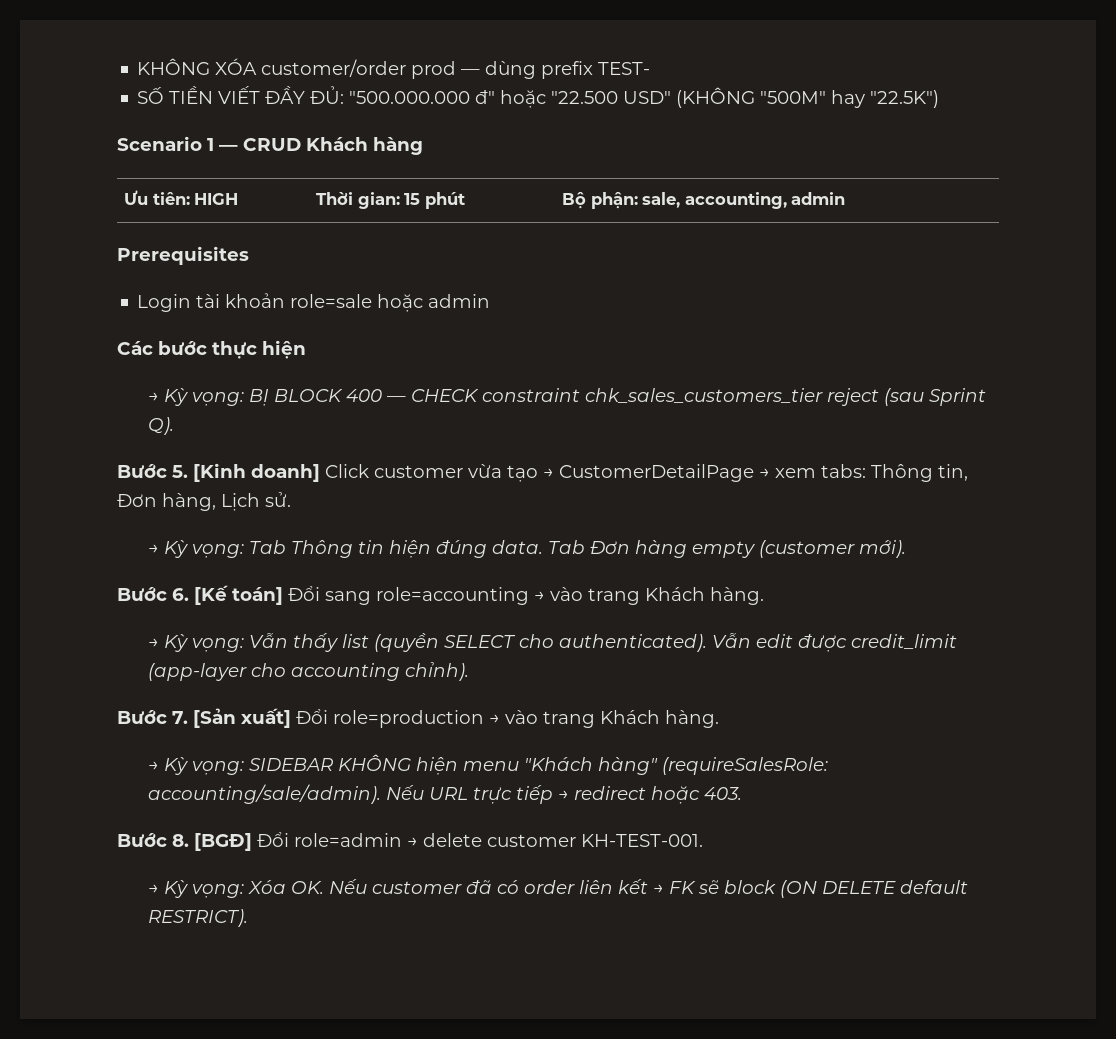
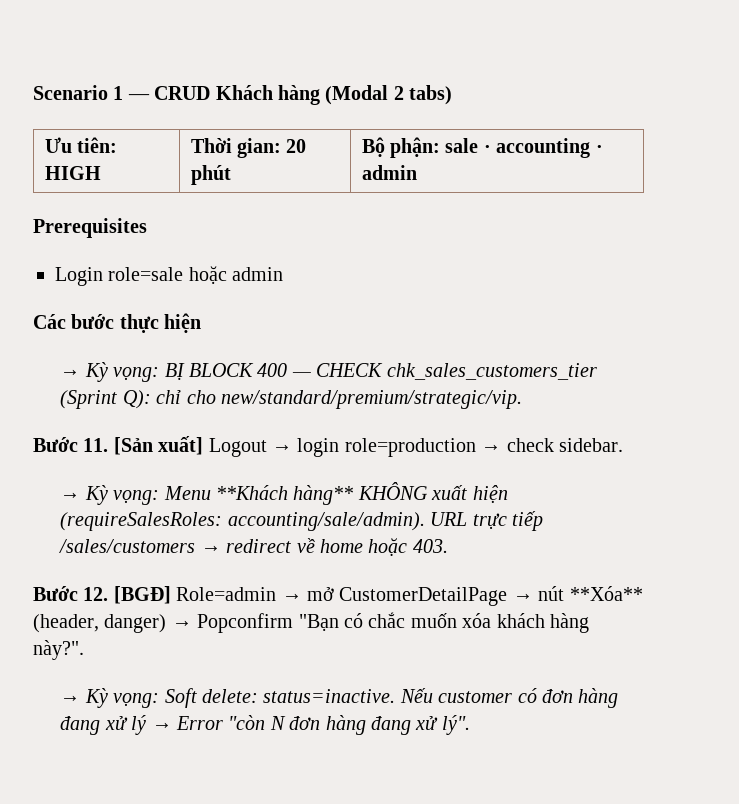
- KHÔNG XÓA customer/order prod — dùng prefix TEST-
- SỐ TIỀN VIẾT ĐẦY ĐỦ: "500.000.000 đ" hoặc "22.500 USD" (KHÔNG "500M" hay "22.5K")
- Scenario 1 — CRUD Khách hàng
+ Scenario 1 — CRUD Khách hàng (Modal 2 tabs)
- Ưu tiên: HIGH | Thời gian: 15 phút | Bộ phận: sale, accounting, admin
+ Ưu tiên: HIGH | Thời gian: 20 phút | Bộ phận: sale · accounting · admin
- Login tài khoản role=sale hoặc admin
+ Login role=sale hoặc admin
- → Kỳ vọng: BỊ BLOCK 400 — CHECK constraint chk_sales_customers_tier reject (sau Sprint Q).
- Bước 5. [Kinh doanh] Click customer vừa tạo → CustomerDetailPage → xem tabs: Thông tin, Đơn hàng, Lịch sử.
- → Kỳ vọng: Tab Thông tin hiện đúng data. Tab Đơn hàng empty (customer mới).
- Bước 6. [Kế toán] Đổi sang role=accounting → vào trang Khách hàng.
- → Kỳ vọng: Vẫn thấy list (quyền SELECT cho authenticated). Vẫn edit được credit_limit (app-layer cho accounting chỉnh).
- Bước 7. [Sản xuất] Đổi role=production → vào trang Khách hàng.
- → Kỳ vọng: SIDEBAR KHÔNG hiện menu "Khách hàng" (requireSalesRole: accounting/sale/admin). Nếu URL trực tiếp → redirect hoặc 403.
- Bước 8. [BGĐ] Đổi role=admin → delete customer KH-TEST-001.
- → Kỳ vọng: Xóa OK. Nếu customer đã có order liên kết → FK sẽ block (ON DELETE default RESTRICT).
+ → Kỳ vọng: BỊ BLOCK 400 — CHECK chk_sales_customers_tier (Sprint Q): chỉ cho new/standard/premium/strategic/vip.
+ Bước 11. [Sản xuất] Logout → login role=production → check sidebar.
+ → Kỳ vọng: Menu **Khách hàng** KHÔNG xuất hiện (requireSalesRoles: accounting/sale/admin). URL trực tiếp /sales/customers → redirect về home hoặc 403.
+ Bước 12. [BGĐ] Role=admin → mở CustomerDetailPage → nút **Xóa** (header, danger) → Popconfirm "Bạn có chắc muốn xóa khách hàng này?".
+ → Kỳ vọng: Soft delete: status=inactive. Nếu customer có đơn hàng đang xử lý → Error "còn N đơn hàng đang xử lý".

